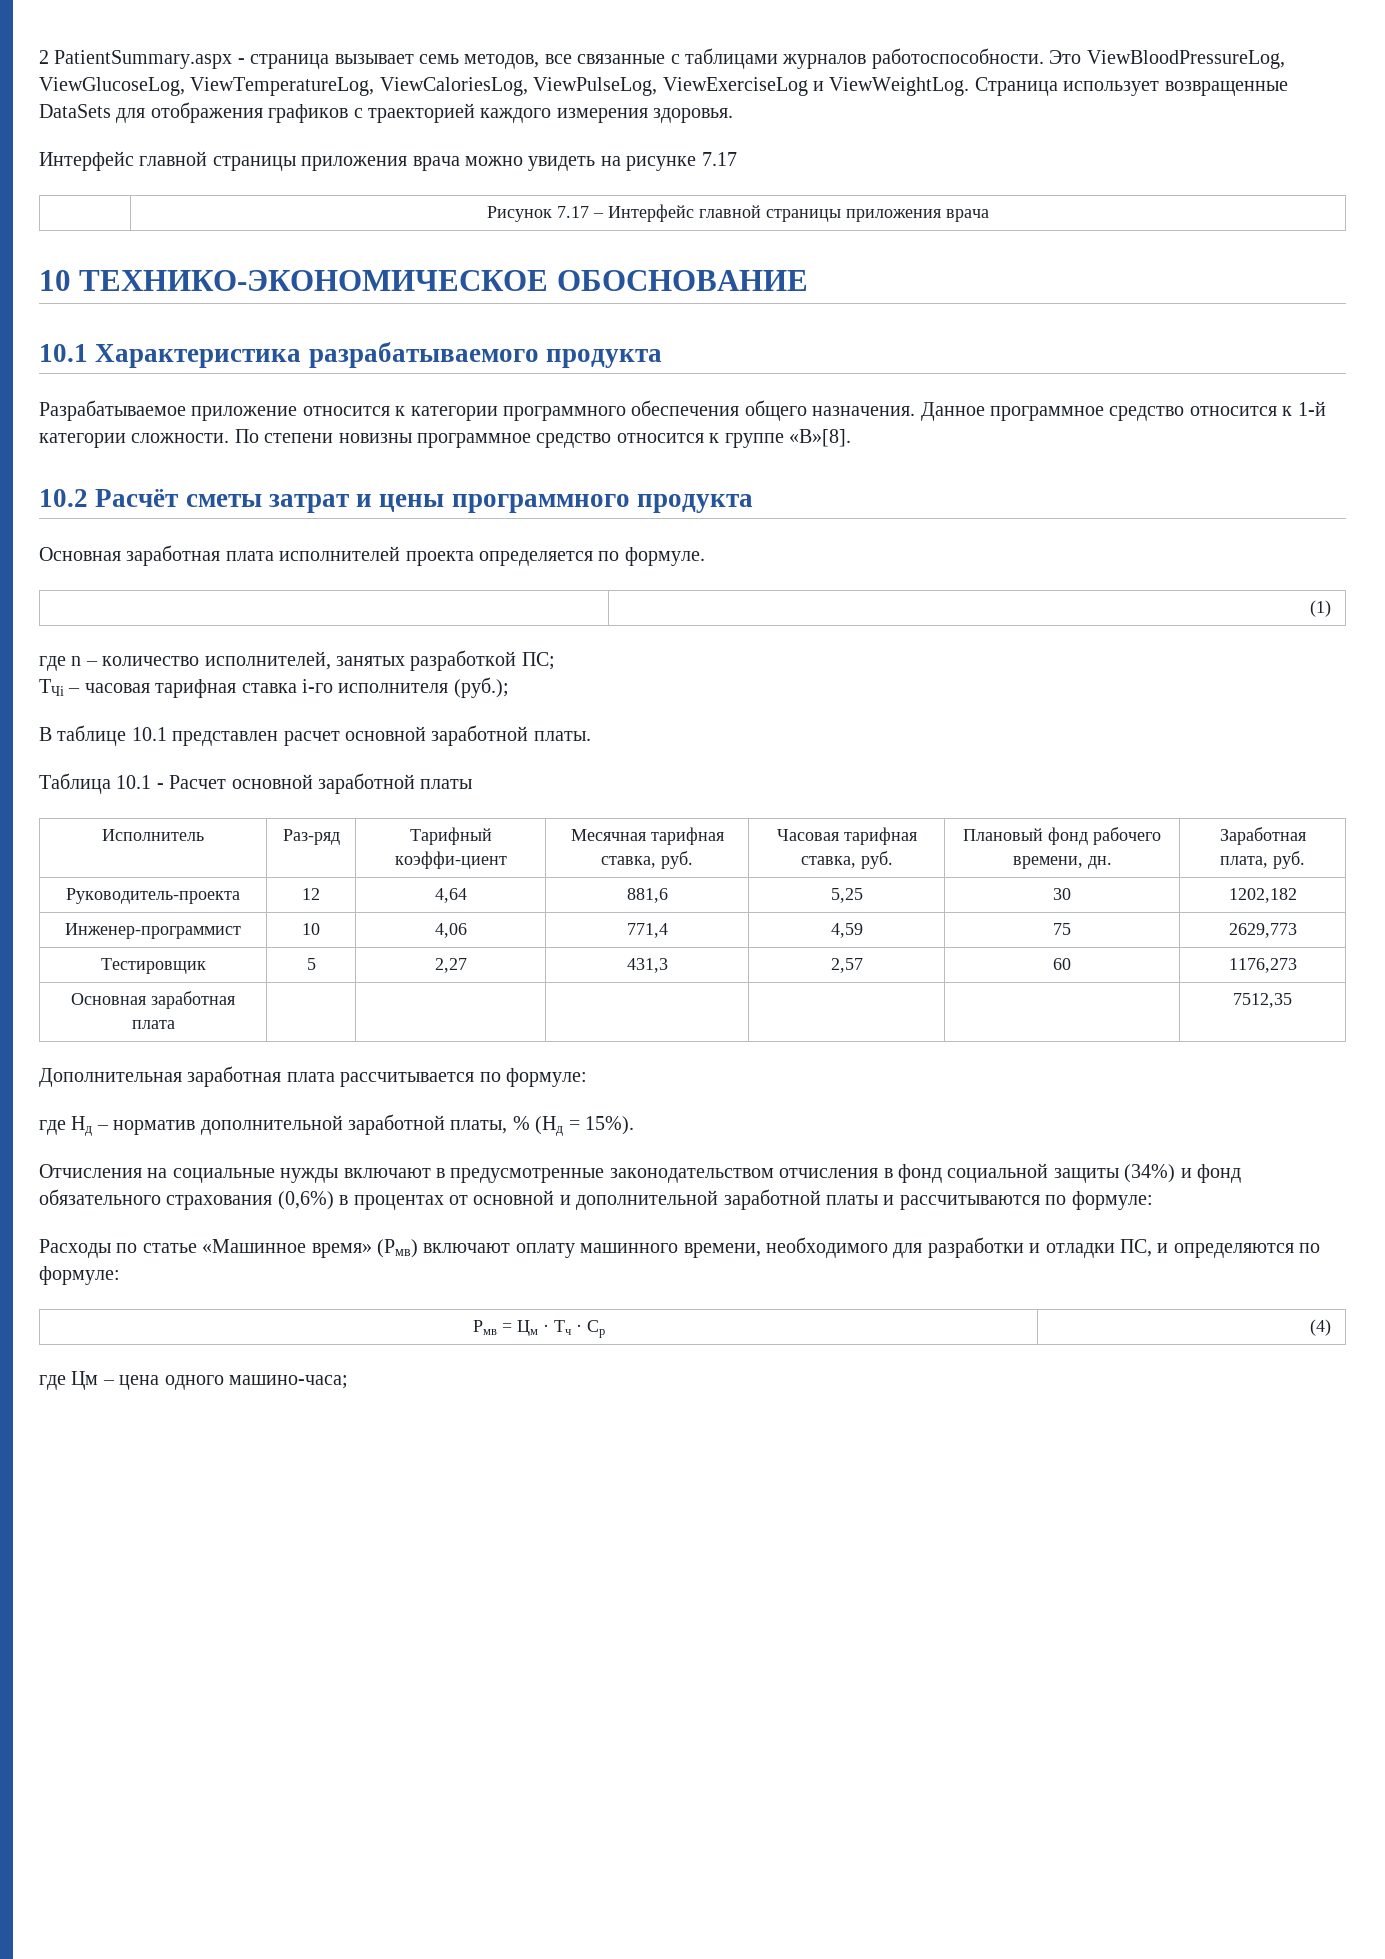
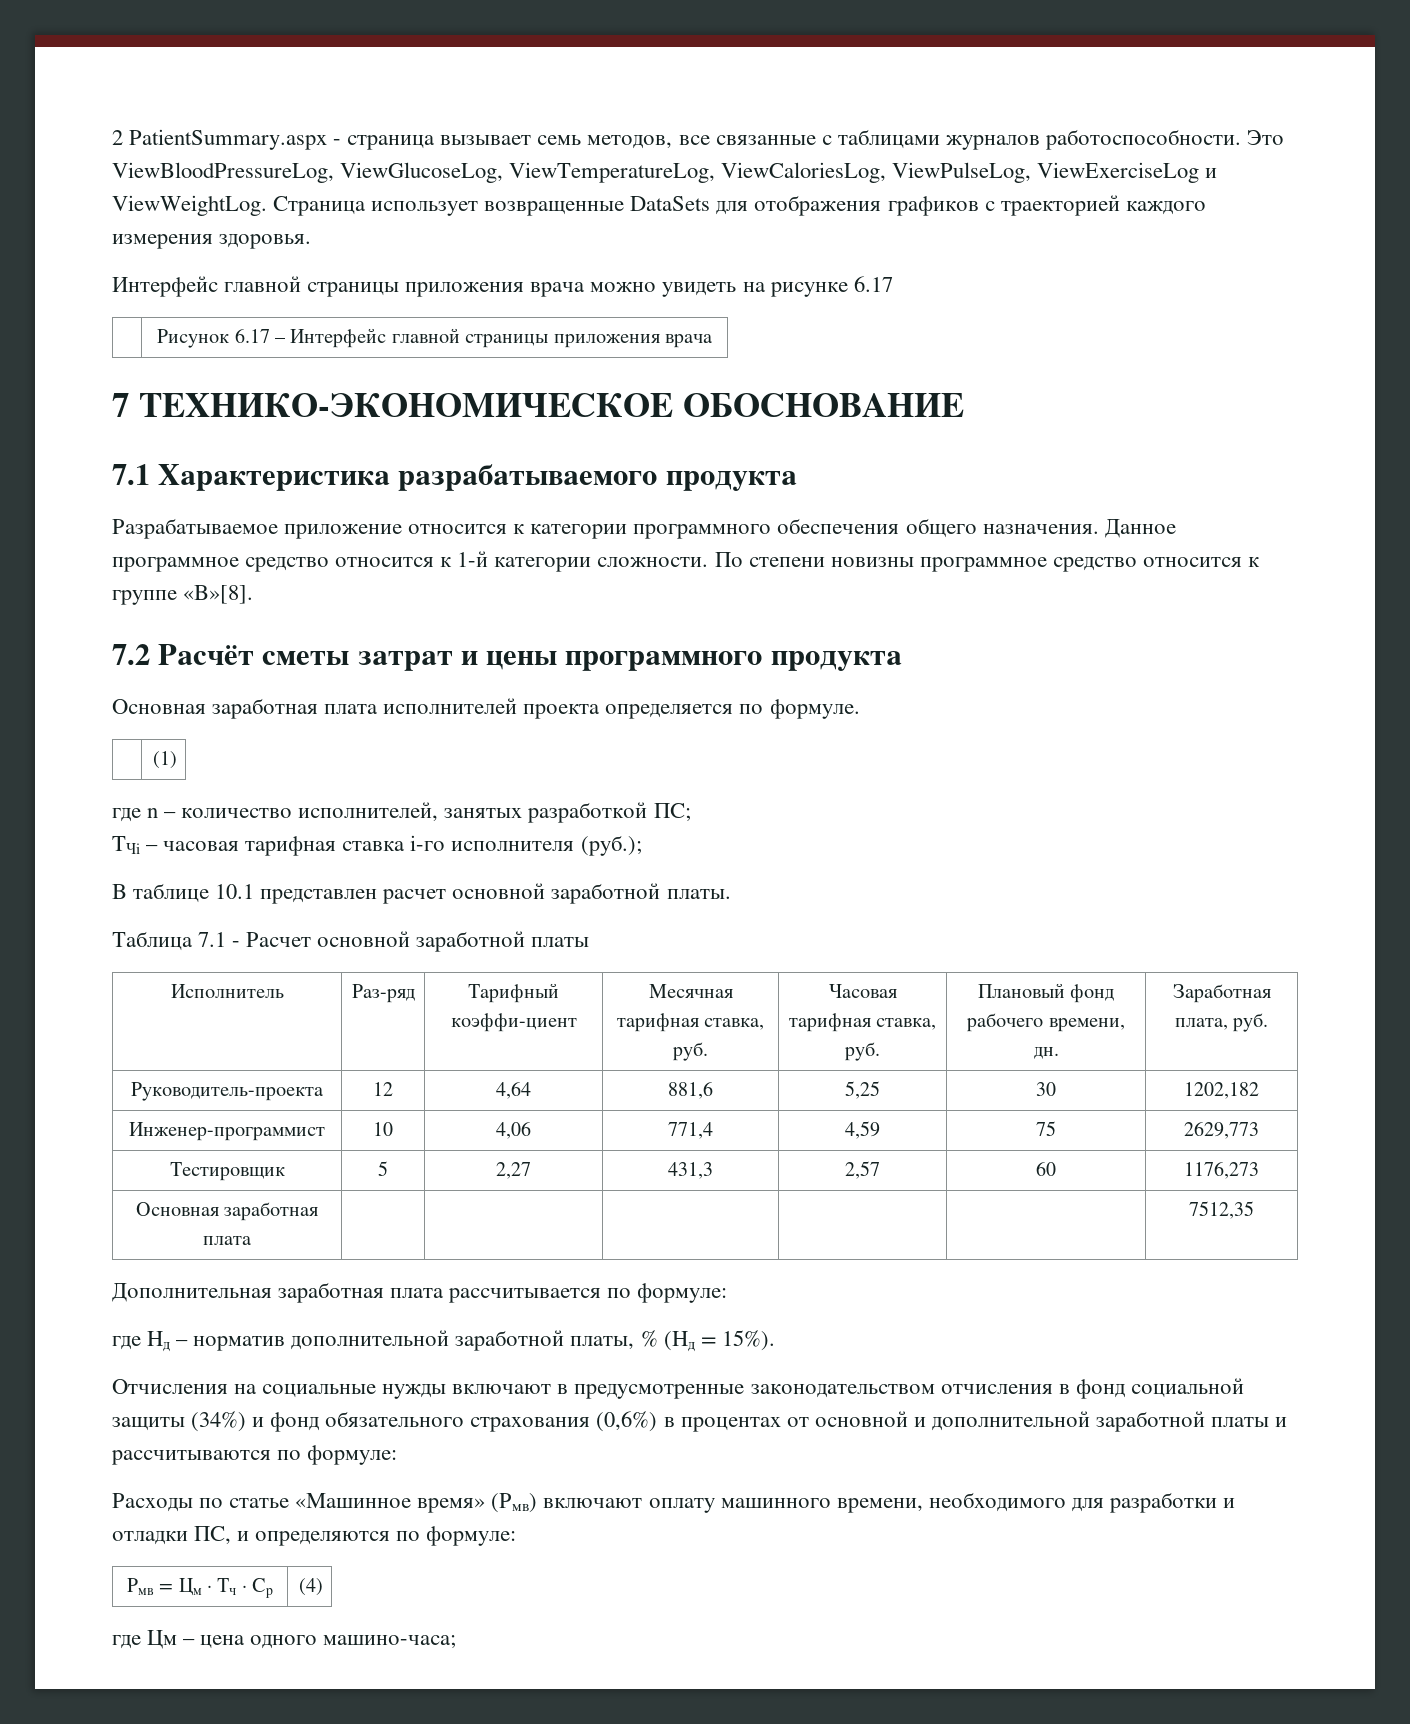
- Интерфейс главной страницы приложения врача можно увидеть на рисунке 7.17
+ Интерфейс главной страницы приложения врача можно увидеть на рисунке 6.17
- | Рисунок 7.17 – Интерфейс главной страницы приложения врача
+ | Рисунок 6.17 – Интерфейс главной страницы приложения врача
- 10 ТЕХНИКО-ЭКОНОМИЧЕСКОЕ ОБОСНОВАНИЕ
+ 7 ТЕХНИКО-ЭКОНОМИЧЕСКОЕ ОБОСНОВАНИЕ
- 10.1 Характеристика разрабатываемого продукта
+ 7.1 Характеристика разрабатываемого продукта
- 10.2 Расчёт сметы затрат и цены программного продукта
+ 7.2 Расчёт сметы затрат и цены программного продукта
- Таблица 10.1 - Расчет основной заработной платы
+ Таблица 7.1 - Расчет основной заработной платы

